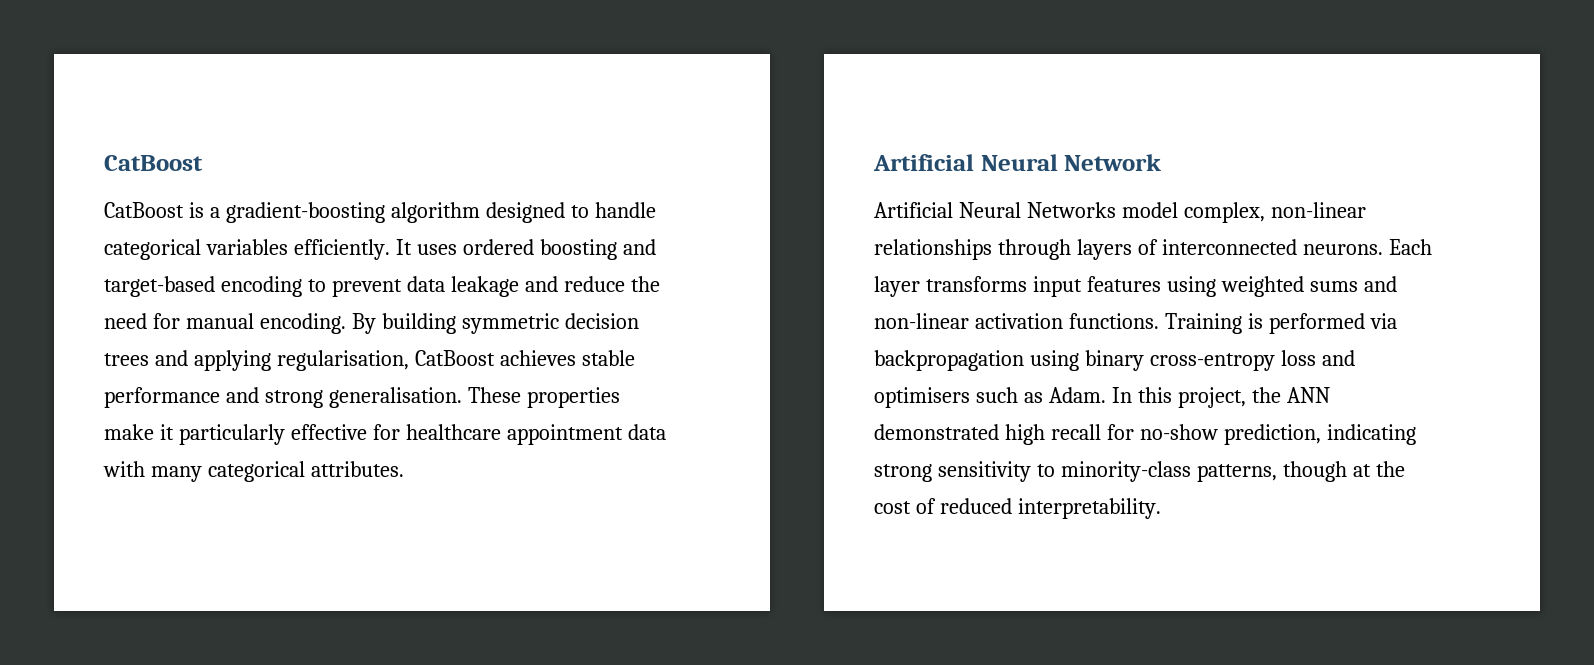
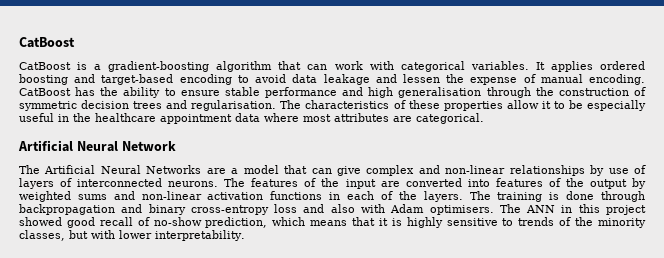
- CatBoost is a gradient-boosting algorithm designed to handle categorical variables efficiently. It uses ordered boosting and target-based encoding to prevent data leakage and reduce the need for manual encoding. By building symmetric decision trees and applying regularisation, CatBoost achieves stable performance and strong generalisation. These properties make it particularly effective for healthcare appointment data with many categorical attributes.
+ CatBoost is a gradient-boosting algorithm that can work with categorical variables. It applies ordered boosting and target-based encoding to avoid data leakage and lessen the expense of manual encoding. CatBoost has the ability to ensure stable performance and high generalisation through the construction of symmetric decision trees and regularisation. The characteristics of these properties allow it to be especially useful in the healthcare appointment data where most attributes are categorical.
- Artificial Neural Networks model complex, non-linear relationships through layers of interconnected neurons. Each layer transforms input features using weighted sums and non-linear activation functions. Training is performed via backpropagation using binary cross-entropy loss and optimisers such as Adam. In this project, the ANN demonstrated high recall for no-show prediction, indicating strong sensitivity to minority-class patterns, though at the cost of reduced interpretability.
+ The Artificial Neural Networks are a model that can give complex and non-linear relationships by use of layers of interconnected neurons. The features of the input are converted into features of the output by weighted sums and non-linear activation functions in each of the layers. The training is done through backpropagation and binary cross-entropy loss and also with Adam optimisers. The ANN in this project showed good recall of no-show prediction, which means that it is highly sensitive to trends of the minority classes, but with lower interpretability.

